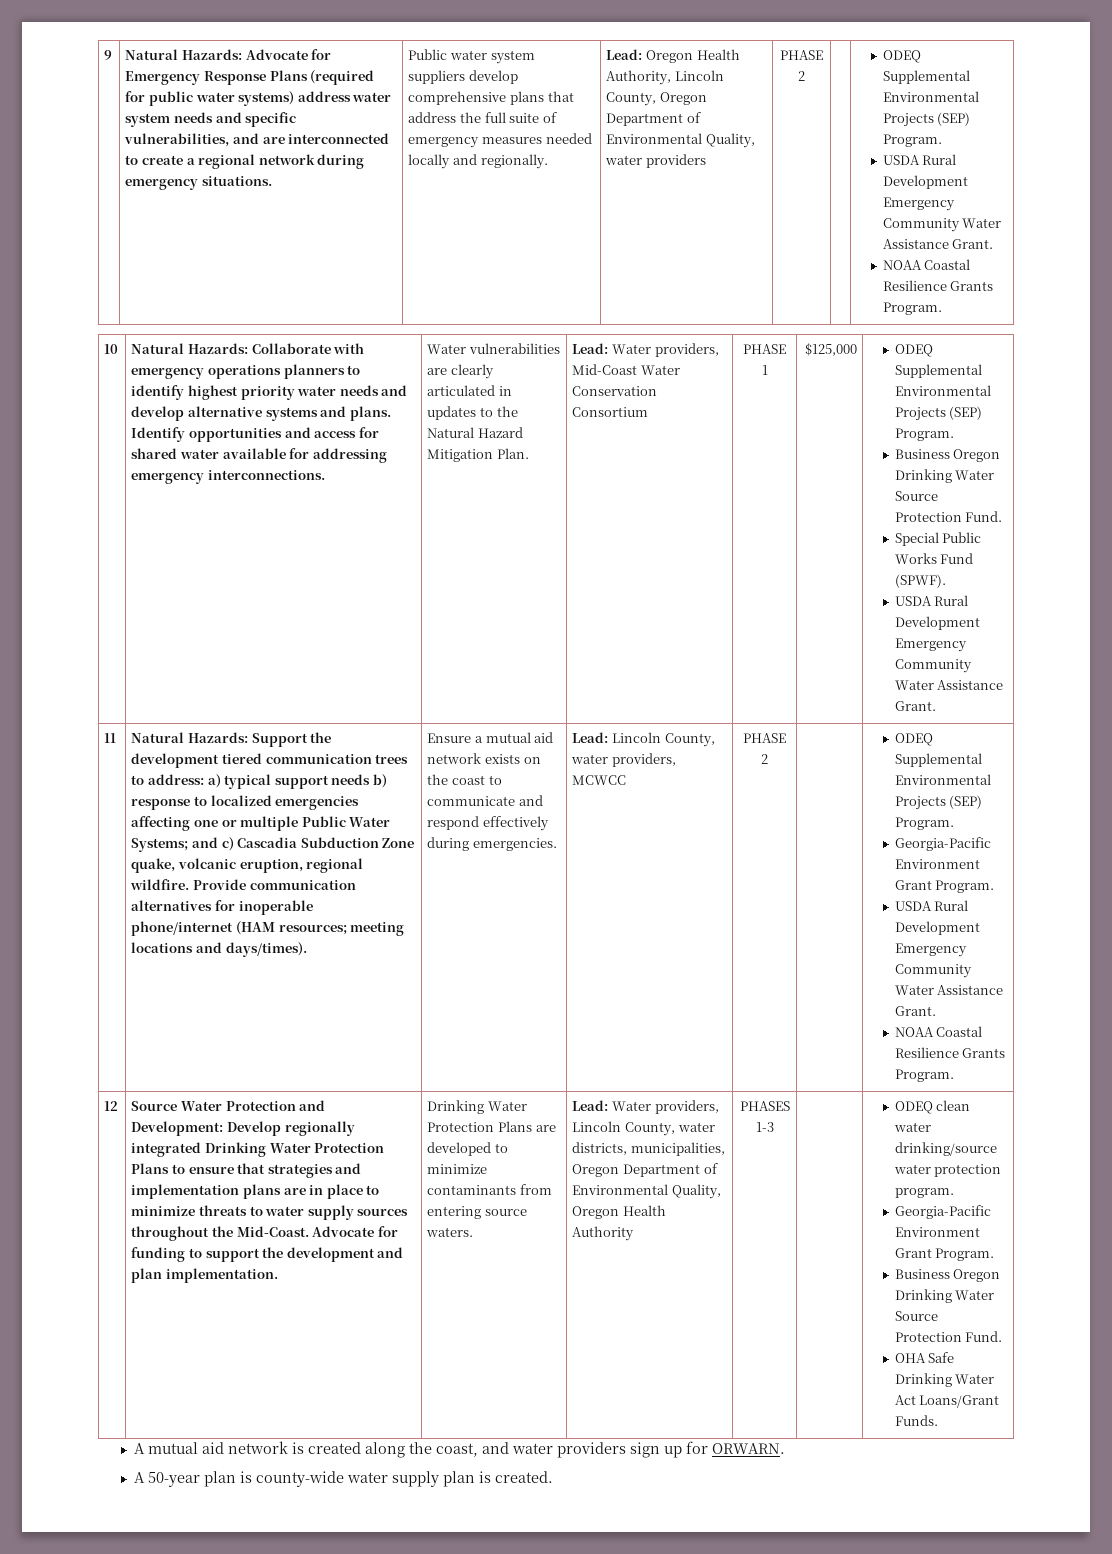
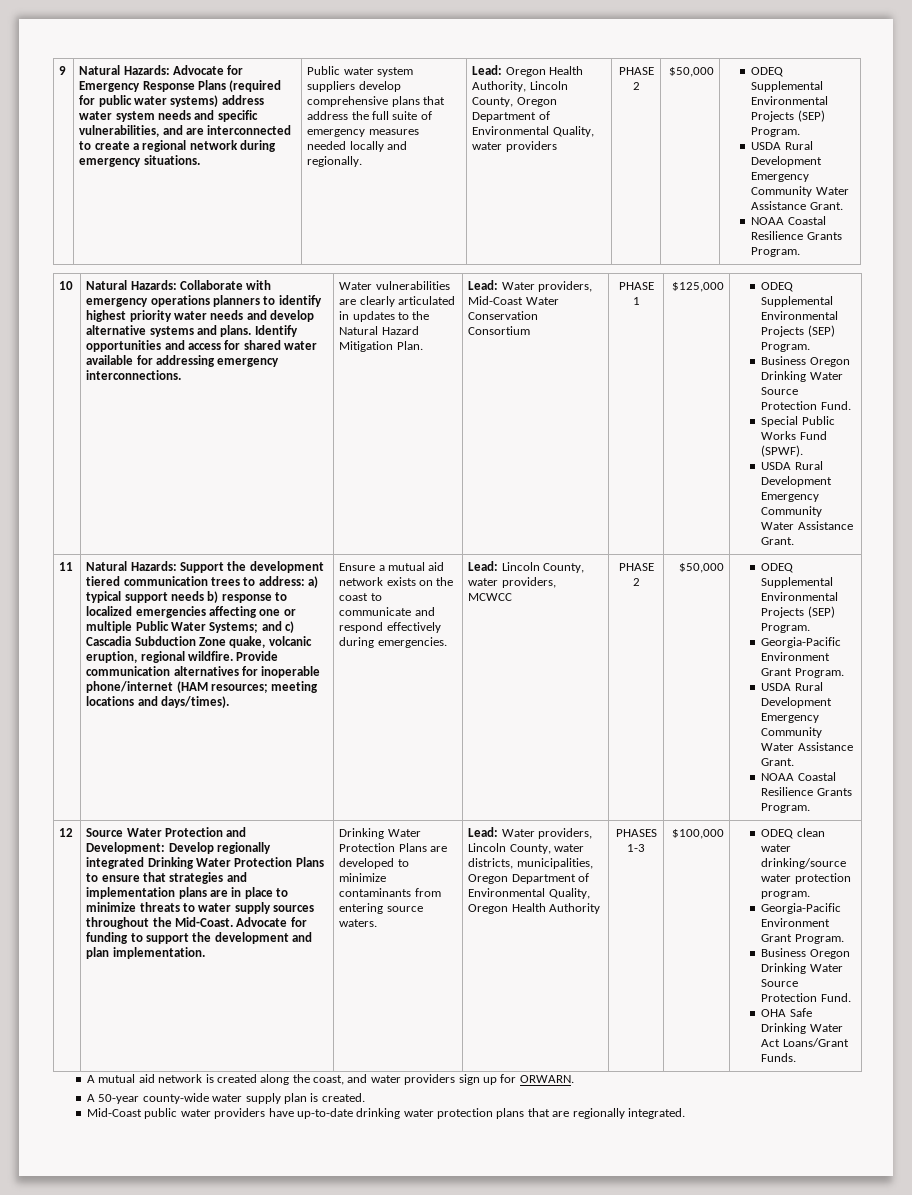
- Lead: Oregon Health Authority, Lincoln County, Oregon Department of Environmental Quality, water providers | PHASE 2
+ Lead: Oregon Health Authority, Lincoln County, Oregon Department of Environmental Quality, water providers | PHASE 2 | $50,000
- Lead: Lincoln County, water providers, MCWCC | PHASE 2
+ Lead: Lincoln County, water providers, MCWCC | PHASE 2 | $50,000
+ $100,000
- A 50-year plan is county-wide water supply plan is created.
+ A 50-year county-wide water supply plan is created.
+ Mid-Coast public water providers have up-to-date drinking water protection plans that are regionally integrated.

